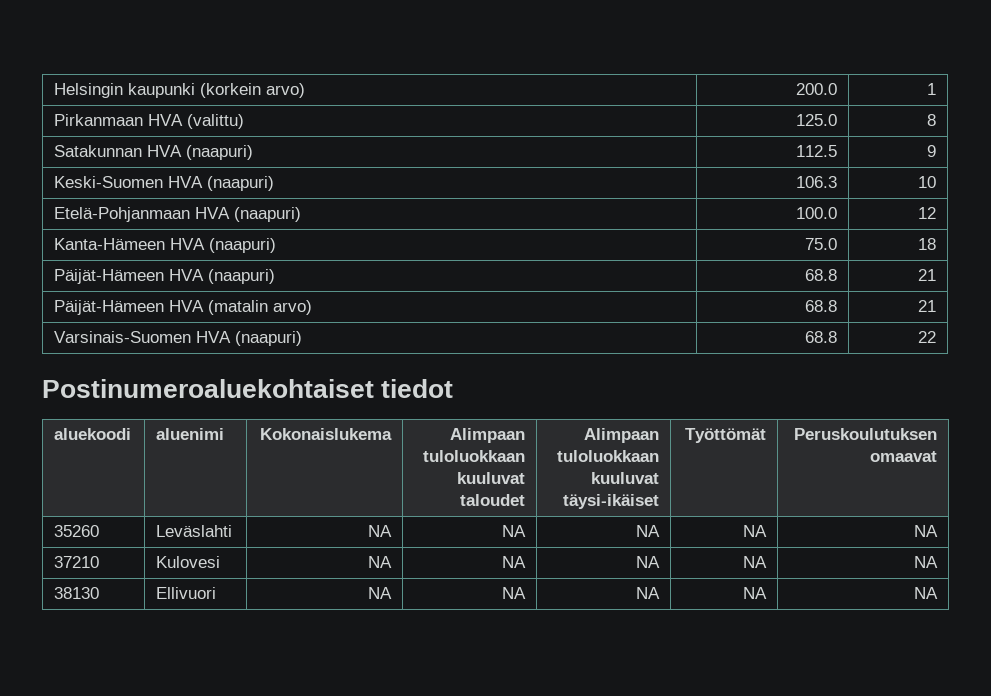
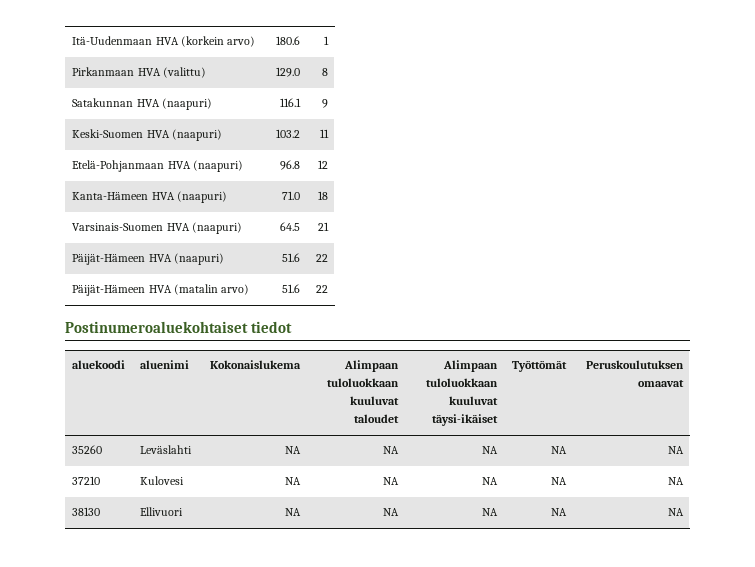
- Helsingin kaupunki (korkein arvo) | 200.0 | 1
+ Itä-Uudenmaan HVA (korkein arvo) | 180.6 | 1
- Pirkanmaan HVA (valittu) | 125.0 | 8
+ Pirkanmaan HVA (valittu) | 129.0 | 8
- Satakunnan HVA (naapuri) | 112.5 | 9
+ Satakunnan HVA (naapuri) | 116.1 | 9
- Keski-Suomen HVA (naapuri) | 106.3 | 10
+ Keski-Suomen HVA (naapuri) | 103.2 | 11
- Etelä-Pohjanmaan HVA (naapuri) | 100.0 | 12
+ Etelä-Pohjanmaan HVA (naapuri) | 96.8 | 12
- Kanta-Hämeen HVA (naapuri) | 75.0 | 18
+ Kanta-Hämeen HVA (naapuri) | 71.0 | 18
+ Varsinais-Suomen HVA (naapuri) | 64.5 | 21
- Päijät-Hämeen HVA (naapuri) | 68.8 | 21
+ Päijät-Hämeen HVA (naapuri) | 51.6 | 22
- Päijät-Hämeen HVA (matalin arvo) | 68.8 | 21
- Varsinais-Suomen HVA (naapuri) | 68.8 | 22
+ Päijät-Hämeen HVA (matalin arvo) | 51.6 | 22

